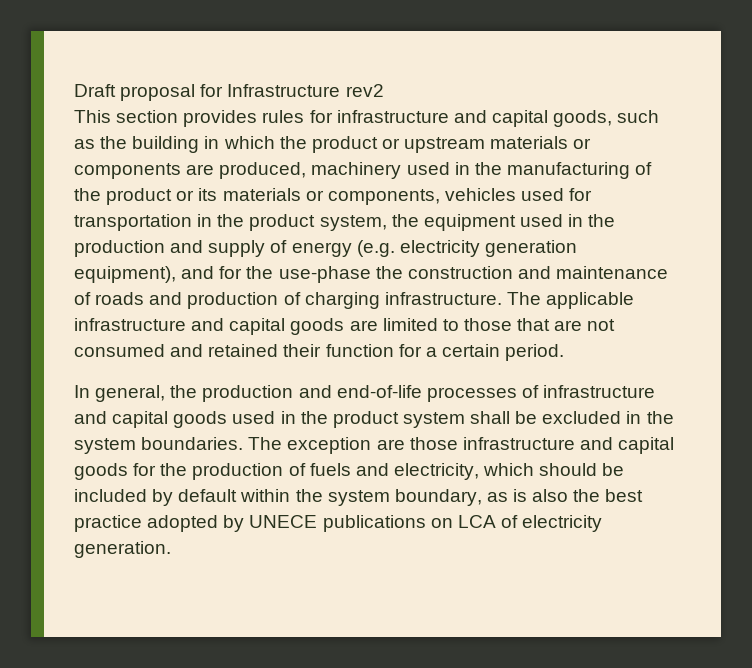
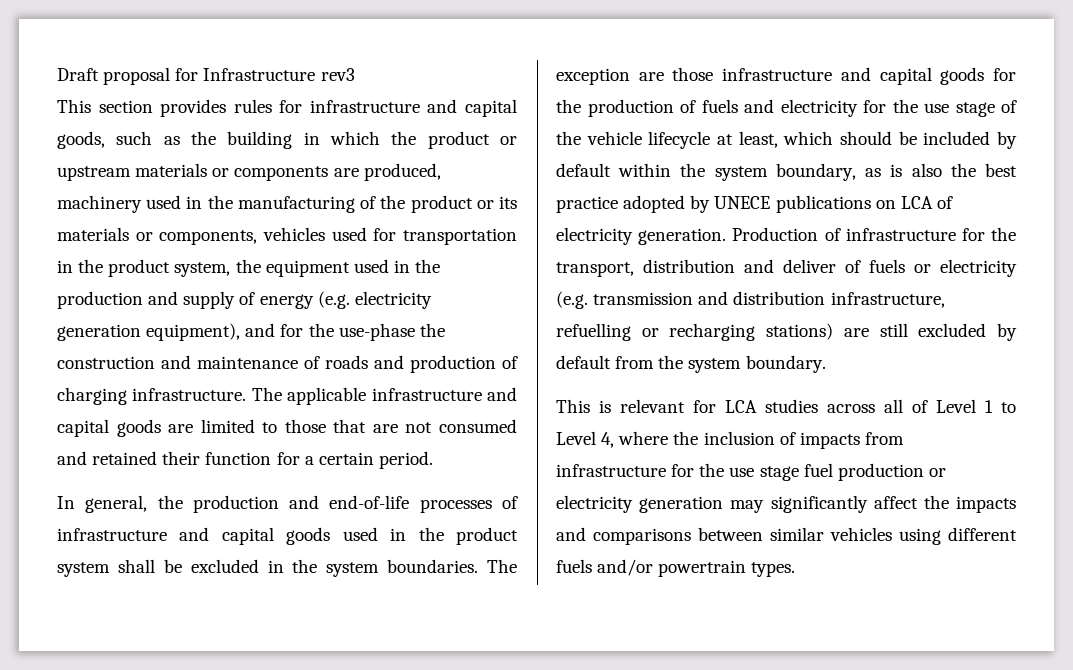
- Draft proposal for Infrastructure rev2
+ Draft proposal for Infrastructure rev3
- The exception are those infrastructure and capital goods for the production of fuels and electricity, which should be included by default within the system boundary, as is also the best practice adopted by UNECE publications on LCA of electricity generation.
+ The exception are those infrastructure and capital goods for the production of fuels and electricity for the use stage of the vehicle lifecycle at least, which should be included by default within the system boundary, as is also the best practice adopted by UNECE publications on LCA of electricity generation.
+ Production of infrastructure for the transport, distribution and deliver of fuels or electricity (e.g. transmission and distribution infrastructure, refuelling or recharging stations) are still excluded by default from the system boundary.
+ This is relevant for LCA studies across all of Level 1 to Level 4, where the inclusion of impacts from infrastructure for the use stage fuel production or electricity generation may significantly affect the impacts and comparisons between similar vehicles using different fuels and/or powertrain types.

